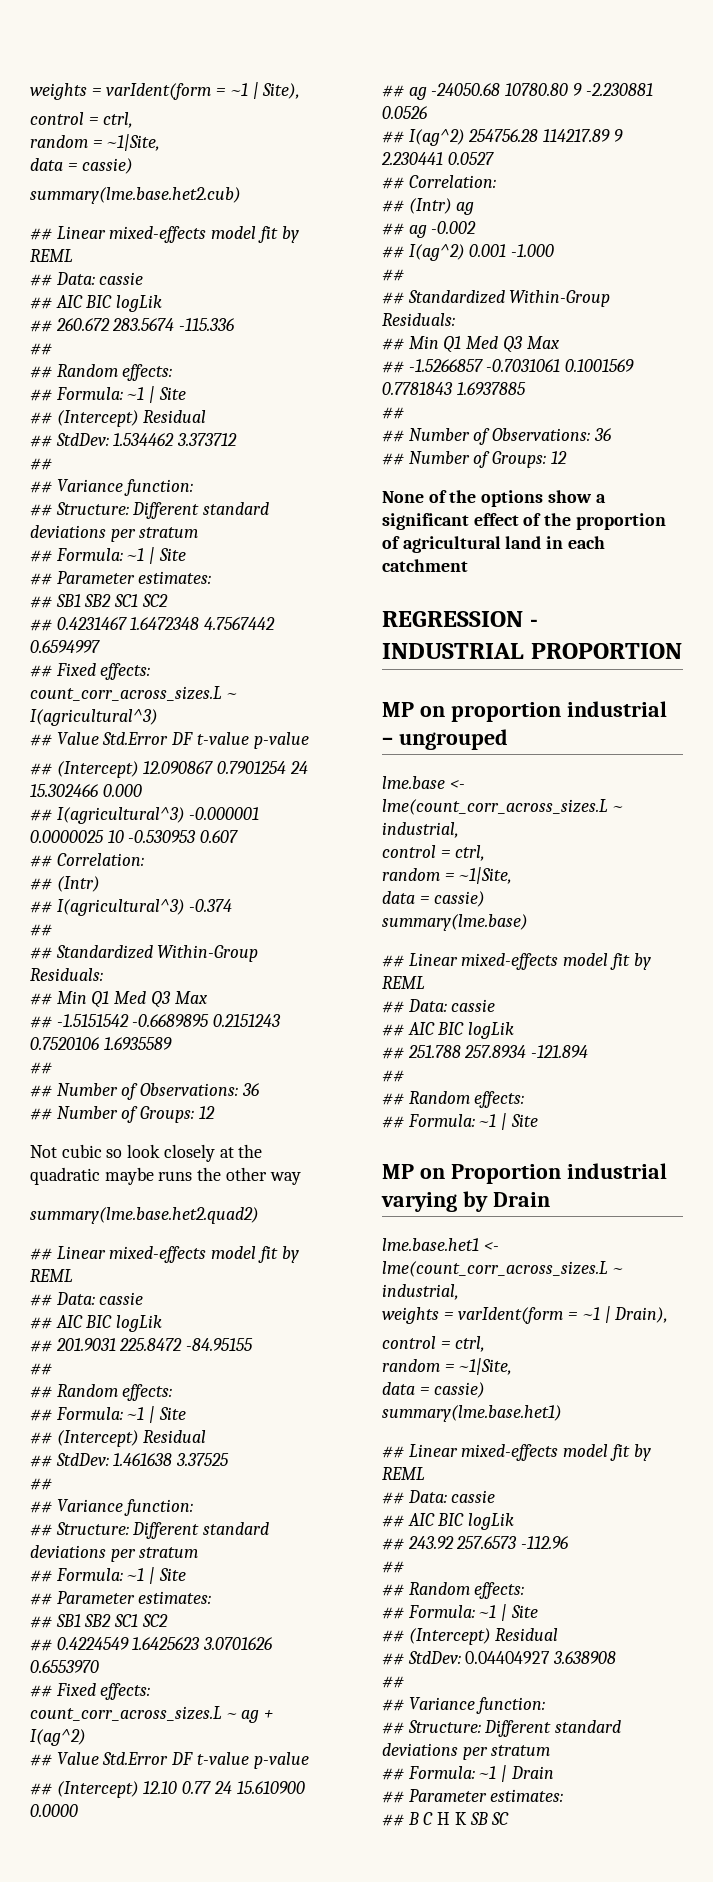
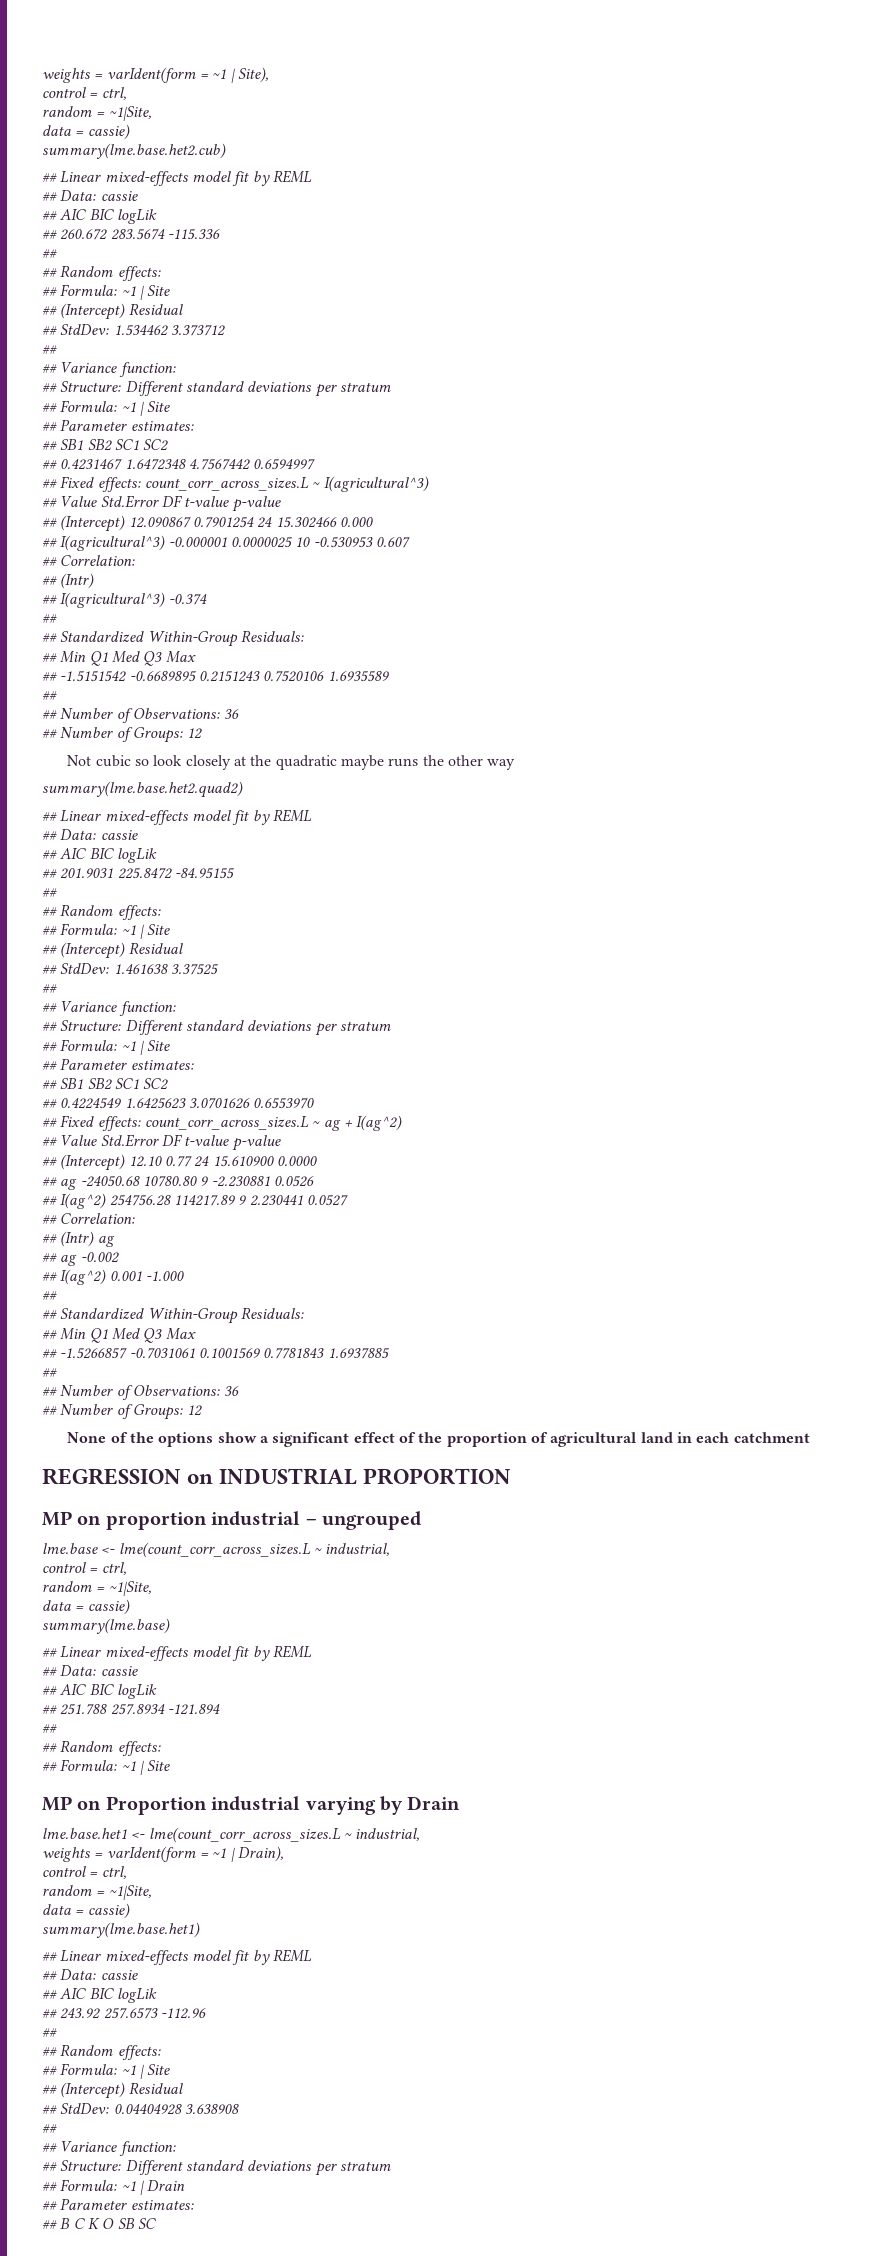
- REGRESSION - INDUSTRIAL PROPORTION
+ REGRESSION on INDUSTRIAL PROPORTION
- ## StdDev: 0.04404927 3.638908
+ ## StdDev: 0.04404928 3.638908
- ## B C H K SB SC
+ ## B C K O SB SC

